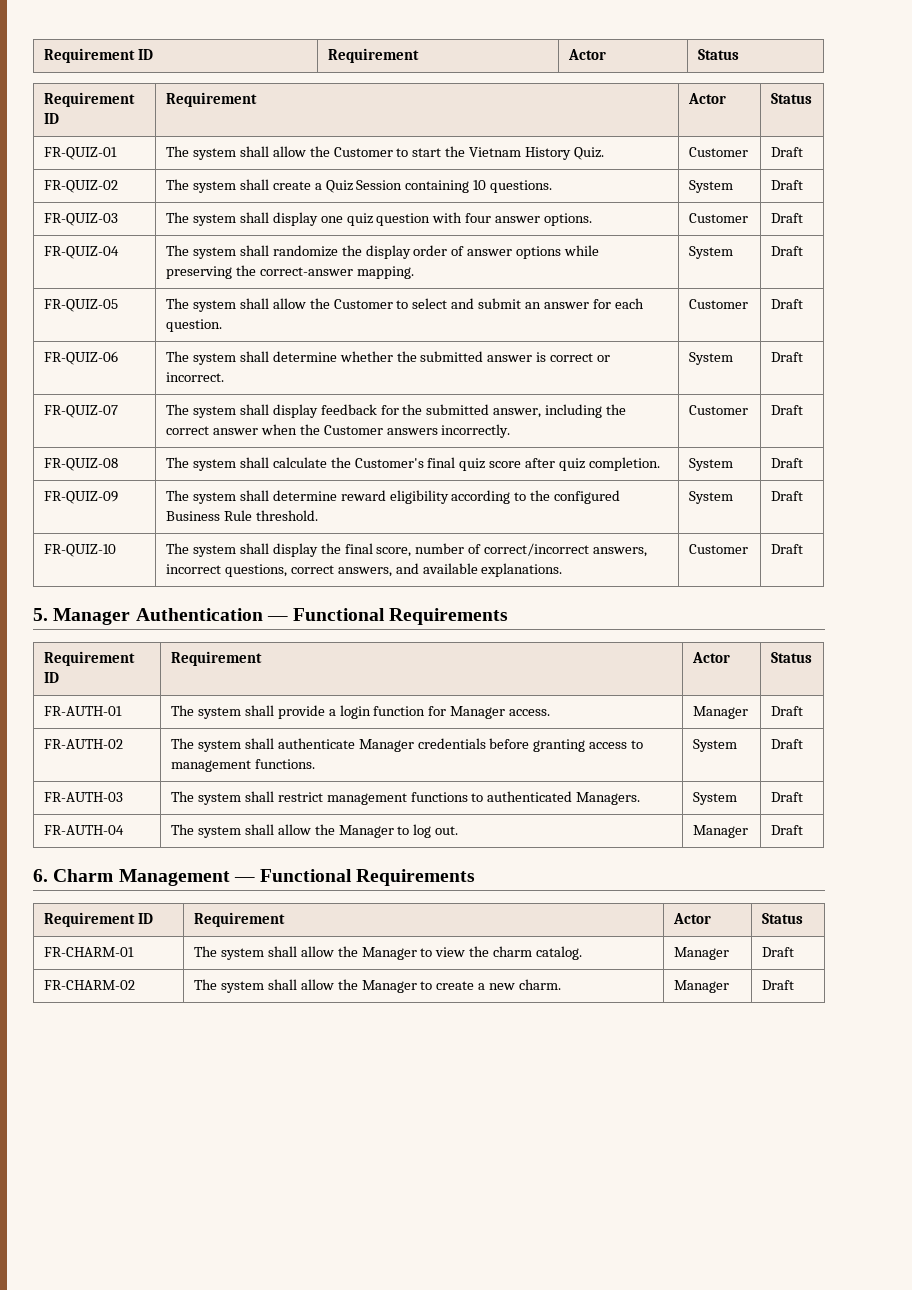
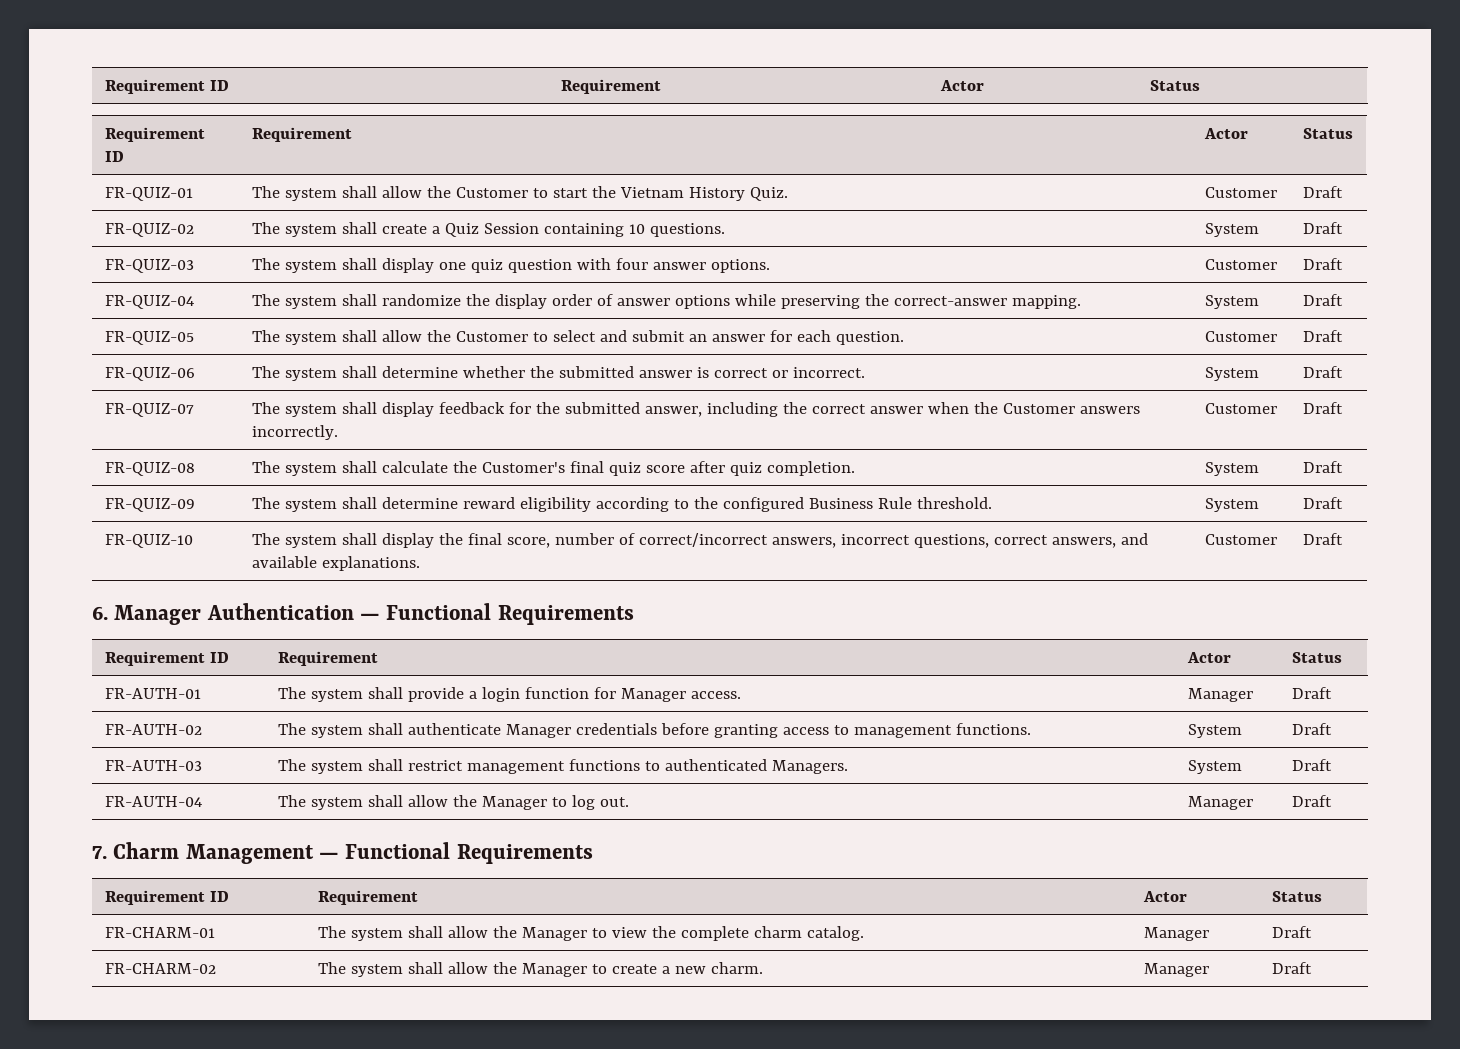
- 5. Manager Authentication — Functional Requirements
+ 6. Manager Authentication — Functional Requirements
- 6. Charm Management — Functional Requirements
+ 7. Charm Management — Functional Requirements
- FR-CHARM-01 | The system shall allow the Manager to view the charm catalog. | Manager | Draft
+ FR-CHARM-01 | The system shall allow the Manager to view the complete charm catalog. | Manager | Draft

